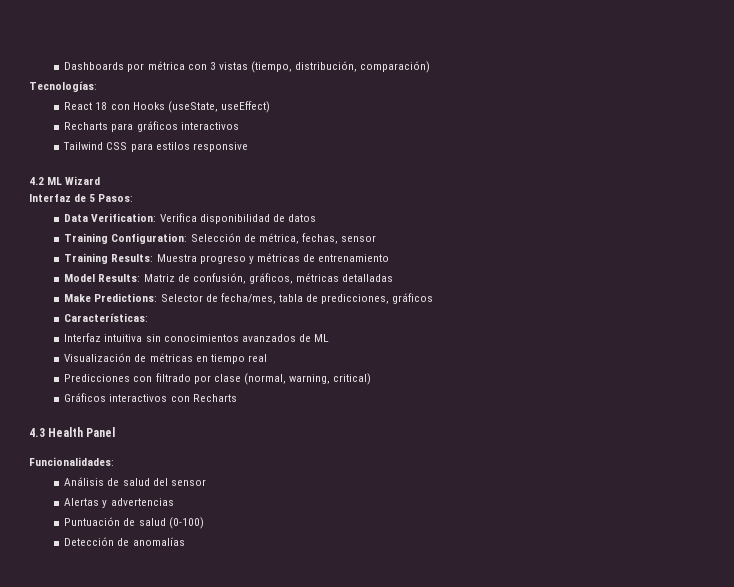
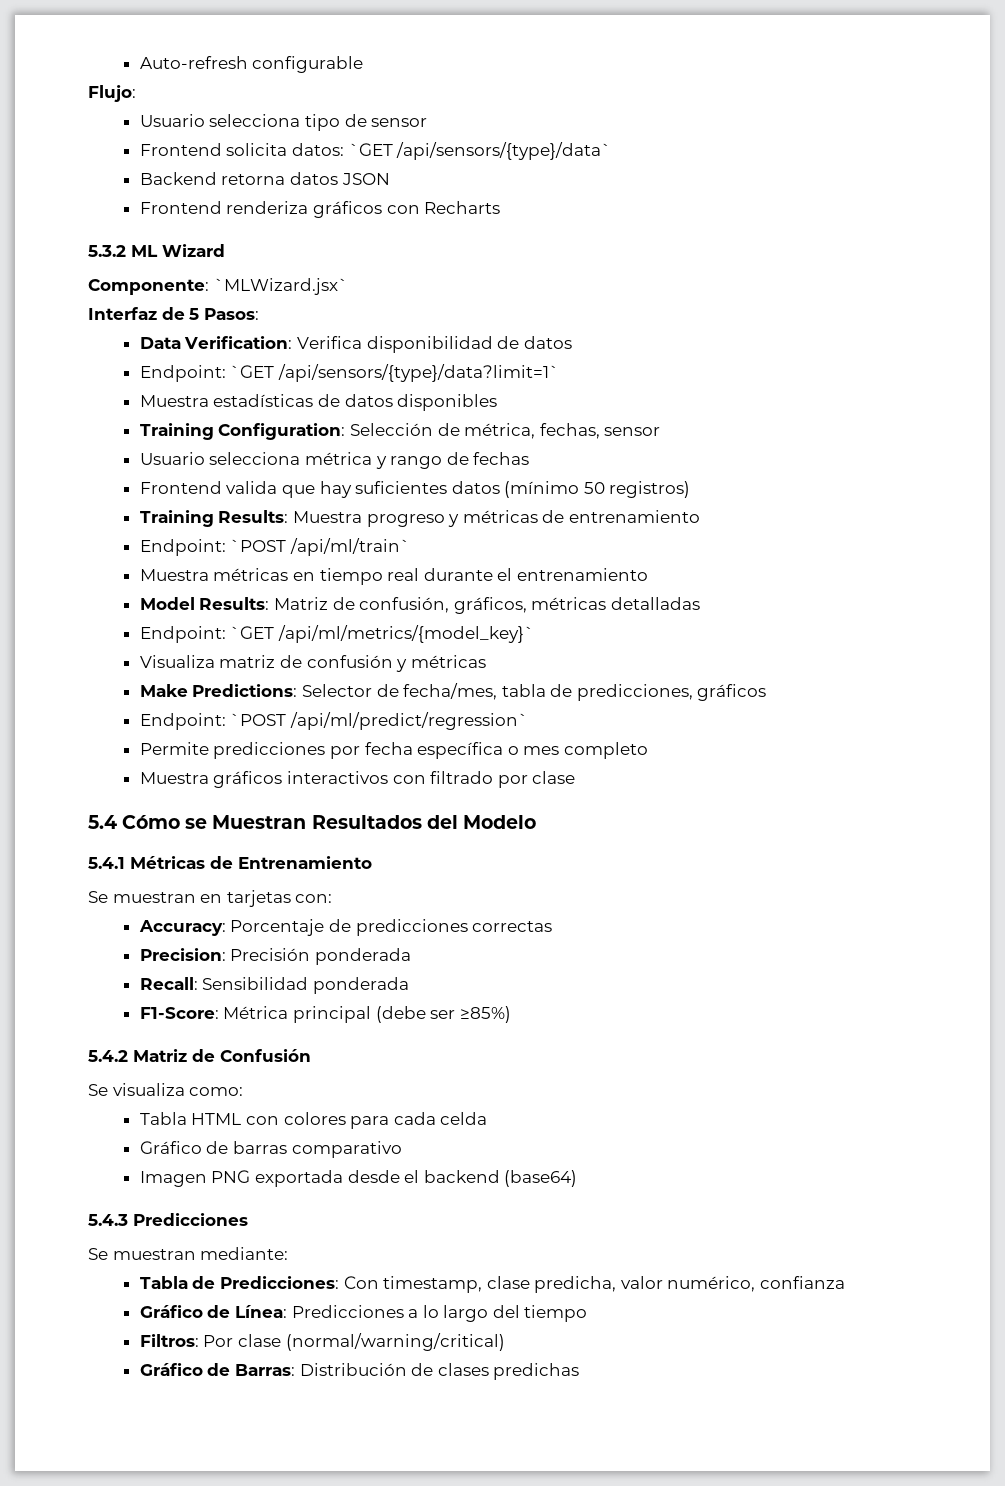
- Dashboards por métrica con 3 vistas (tiempo, distribución, comparación)
- Tecnologías:
- React 18 con Hooks (useState, useEffect)
- Recharts para gráficos interactivos
- Tailwind CSS para estilos responsive
- 4.2 ML Wizard
+ Auto-refresh configurable
+ Flujo:
+ Usuario selecciona tipo de sensor
+ Frontend solicita datos: `GET /api/sensors/{type}/data`
+ Backend retorna datos JSON
+ Frontend renderiza gráficos con Recharts
+ 5.3.2 ML Wizard
+ Componente: `MLWizard.jsx`
+ Endpoint: `GET /api/sensors/{type}/data?limit=1`
+ Muestra estadísticas de datos disponibles
+ Usuario selecciona métrica y rango de fechas
+ Frontend valida que hay suficientes datos (mínimo 50 registros)
+ Endpoint: `POST /api/ml/train`
+ Muestra métricas en tiempo real durante el entrenamiento
+ Endpoint: `GET /api/ml/metrics/{model_key}`
+ Visualiza matriz de confusión y métricas
- Características:
- Interfaz intuitiva sin conocimientos avanzados de ML
- Visualización de métricas en tiempo real
- Predicciones con filtrado por clase (normal, warning, critical)
- Gráficos interactivos con Recharts
- 4.3 Health Panel
- Funcionalidades:
- Análisis de salud del sensor
- Alertas y advertencias
- Puntuación de salud (0-100)
- Detección de anomalías
+ Endpoint: `POST /api/ml/predict/regression`
+ Permite predicciones por fecha específica o mes completo
+ Muestra gráficos interactivos con filtrado por clase
+ 5.4 Cómo se Muestran Resultados del Modelo
+ 5.4.1 Métricas de Entrenamiento
+ Se muestran en tarjetas con:
+ Accuracy: Porcentaje de predicciones correctas
+ Precision: Precisión ponderada
+ Recall: Sensibilidad ponderada
+ F1-Score: Métrica principal (debe ser ≥85%)
+ 5.4.2 Matriz de Confusión
+ Se visualiza como:
+ Tabla HTML con colores para cada celda
+ Gráfico de barras comparativo
+ Imagen PNG exportada desde el backend (base64)
+ 5.4.3 Predicciones
+ Se muestran mediante:
+ Tabla de Predicciones: Con timestamp, clase predicha, valor numérico, confianza
+ Gráfico de Línea: Predicciones a lo largo del tiempo
+ Filtros: Por clase (normal/warning/critical)
+ Gráfico de Barras: Distribución de clases predichas

